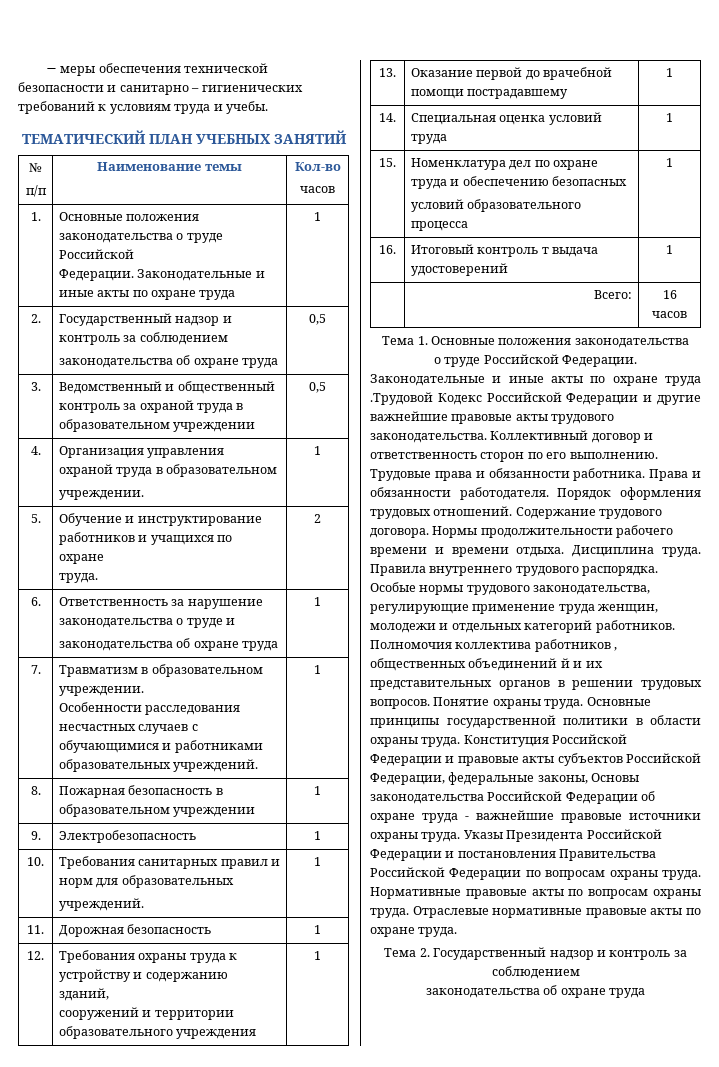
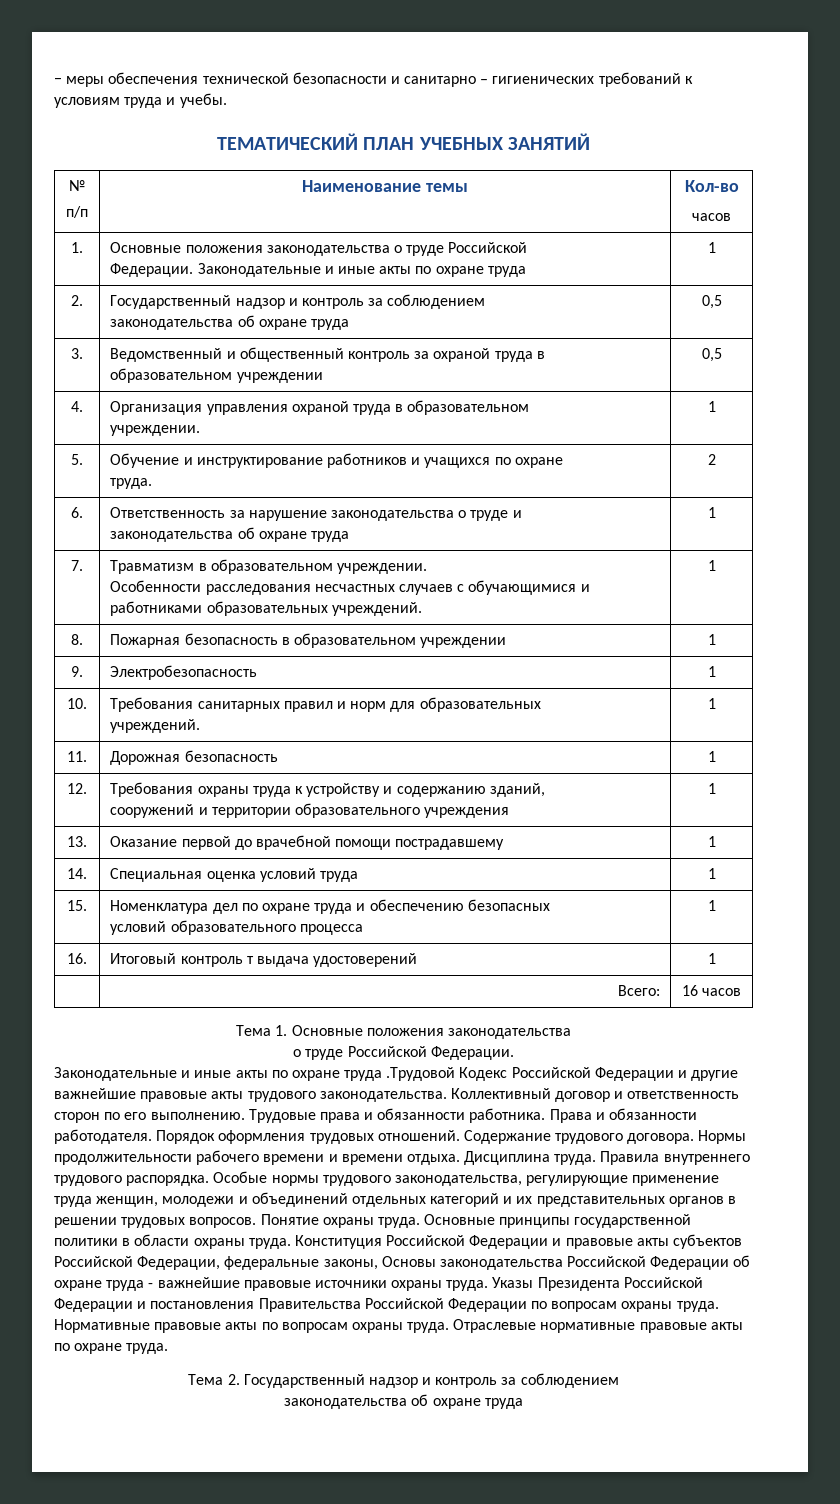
- Особые нормы трудового законодательства, регулирующие применение труда женщин, молодежи и отдельных категорий работников. Полномочия коллектива работников , общественных объединений й и их представительных органов в решении трудовых вопросов.
+ Особые нормы трудового законодательства, регулирующие применение труда женщин, молодежи и объединений отдельных категорий и их представительных органов в решении трудовых вопросов.

